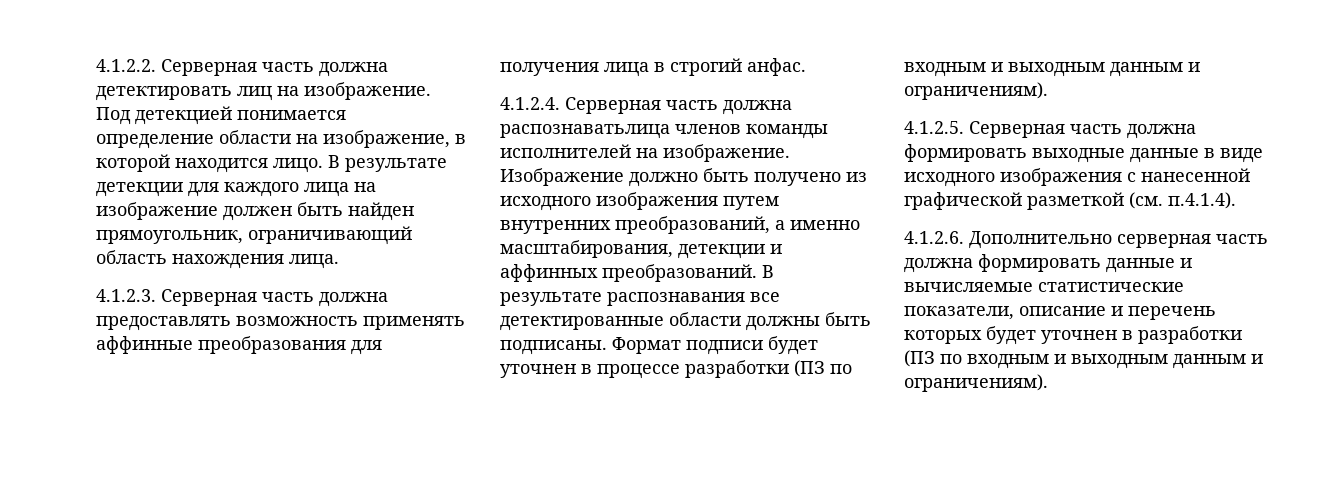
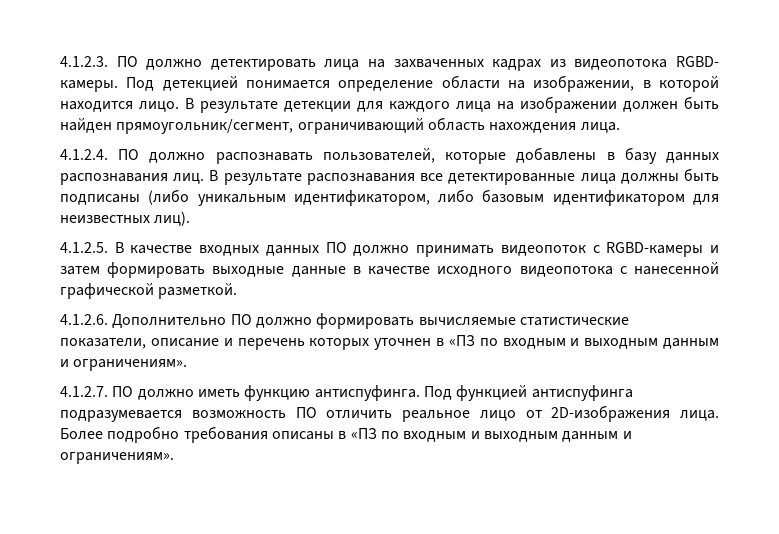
- 4.1.2.2. Серверная часть должна детектировать лиц на изображение.
+ 4.1.2.3. ПО должно детектировать лица на захваченных кадрах из видеопотока RGBD- камеры.
- Под детекцией понимается определение области на изображение, в которой находится лицо.
+ Под детекцией понимается определение области на изображении, в которой находится лицо.
- В результате детекции для каждого лица на изображение должен быть найден прямоугольник, ограничивающий область нахождения лица.
+ В результате детекции для каждого лица на изображении должен быть найден прямоугольник/сегмент, ограничивающий область нахождения лица.
- 4.1.2.3. Серверная часть должна предоставлять возможность применять аффинные преобразования для получения лица в строгий анфас.
- 4.1.2.4. Серверная часть должна распознаватьлица членов команды исполнителей на изображение. Изображение должно быть получено из исходного изображения путем внутренних преобразований, а именно масштабирования, детекции и аффинных преобразований.
+ 4.1.2.4. ПО должно распознавать пользователей, которые добавлены в базу данных распознавания лиц.
- В результате распознавания все детектированные области должны быть подписаны. Формат подписи будет уточнен в процессе разработки (ПЗ по входным и выходным данным и ограничениям).
- 4.1.2.5. Серверная часть должна формировать выходные данные в виде исходного изображения с нанесенной графической разметкой (см. п.4.1.4).
- 4.1.2.6. Дополнительно серверная часть должна формировать данные и вычисляемые статистические показатели, описание и перечень которых будет уточнен в разработки (ПЗ по входным и выходным данным и ограничениям).
+ В результате распознавания все детектированные лица должны быть подписаны (либо уникальным идентификатором, либо базовым идентификатором для неизвестных лиц).
+ 4.1.2.5. В качестве входных данных ПО должно принимать видеопоток с RGBD-камеры и затем формировать выходные данные в качестве исходного видеопотока с нанесенной графической разметкой.
+ 4.1.2.6. Дополнительно ПО должно формировать вычисляемые статистические показатели, описание и перечень которых уточнен в «ПЗ по входным и выходным данным и ограничениям».
+ 4.1.2.7. ПО должно иметь функцию антиспуфинга. Под функцией антиспуфинга подразумевается возможность ПО отличить реальное лицо от 2D-изображения лица. Более подробно требования описаны в «ПЗ по входным и выходным данным и ограничениям».

